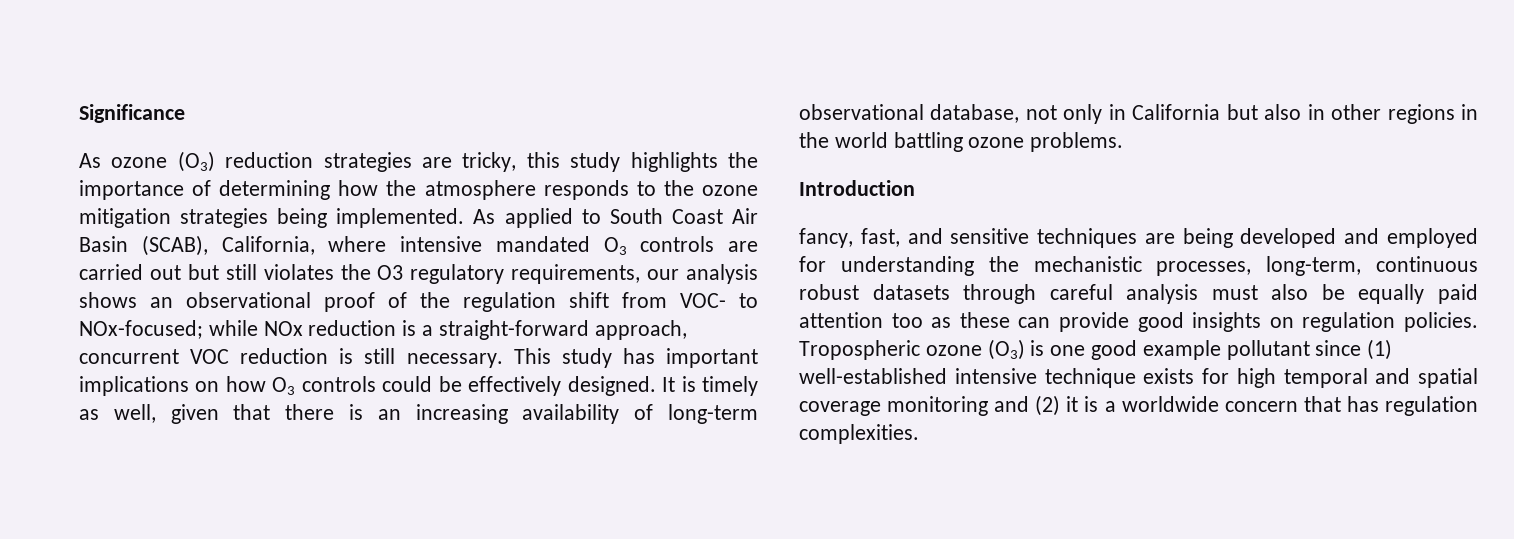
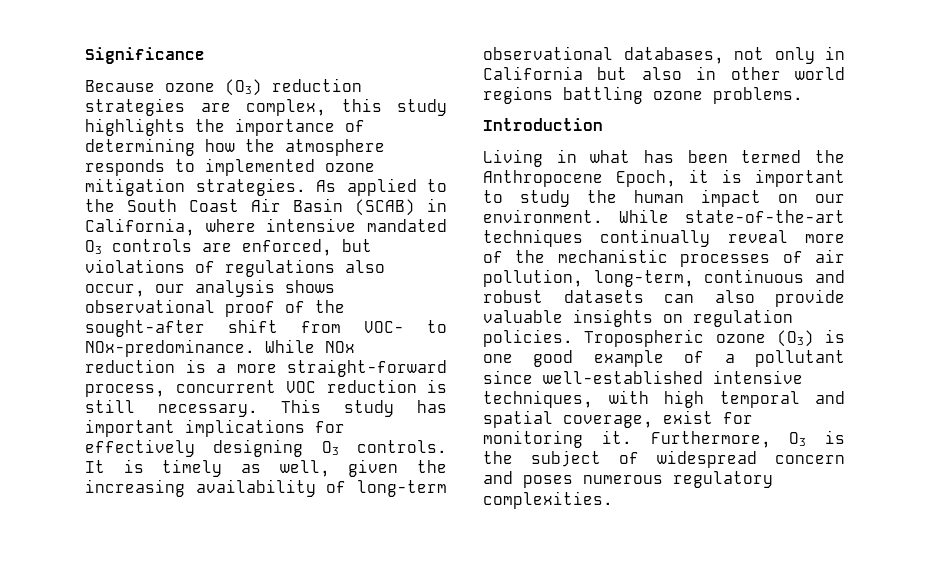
- As ozone (O3) reduction strategies are tricky, this study highlights the importance of determining how the atmosphere responds to the ozone mitigation strategies being implemented.
+ Because ozone (O3) reduction strategies are complex, this study highlights the importance of determining how the atmosphere responds to implemented ozone mitigation strategies.
- As applied to South Coast Air Basin (SCAB), California, where intensive mandated O3 controls are carried out but still violates the O3 regulatory requirements, our analysis shows an observational proof of the regulation shift from VOC- to NOx-focused; while NOx reduction is a straight-forward approach, concurrent VOC reduction is still necessary.
+ As applied to the South Coast Air Basin (SCAB) in California, where intensive mandated O3 controls are enforced, but violations of regulations also occur, our analysis shows observational proof of the sought-after shift from VOC- to NOx-predominance. While NOx reduction is a more straight-forward process, concurrent VOC reduction is still necessary.
- This study has important implications on how O3 controls could be effectively designed.
+ This study has important implications for effectively designing O3 controls.
- It is timely as well, given that there is an increasing availability of long-term observational database, not only in California but also in other regions in the world battling ozone problems.
+ It is timely as well, given the increasing availability of long-term observational databases, not only in California but also in other world regions battling ozone problems.
- fancy, fast, and sensitive techniques are being developed and employed for understanding the mechanistic processes, long-term, continuous robust datasets through careful analysis must also be equally paid attention too as these can provide good insights on regulation policies.
+ Living in what has been termed the Anthropocene Epoch, it is important to study the human impact on our environment. While state-of-the-art techniques continually reveal more of the mechanistic processes of air pollution, long-term, continuous and robust datasets can also provide valuable insights on regulation policies.
- Tropospheric ozone (O3) is one good example pollutant since (1) well-established intensive technique exists for high temporal and spatial coverage monitoring and (2) it is a worldwide concern that has regulation complexities.
+ Tropospheric ozone (O3) is one good example of a pollutant since well-established intensive techniques, with high temporal and spatial coverage, exist for monitoring it. Furthermore, O3 is the subject of widespread concern and poses numerous regulatory complexities.

